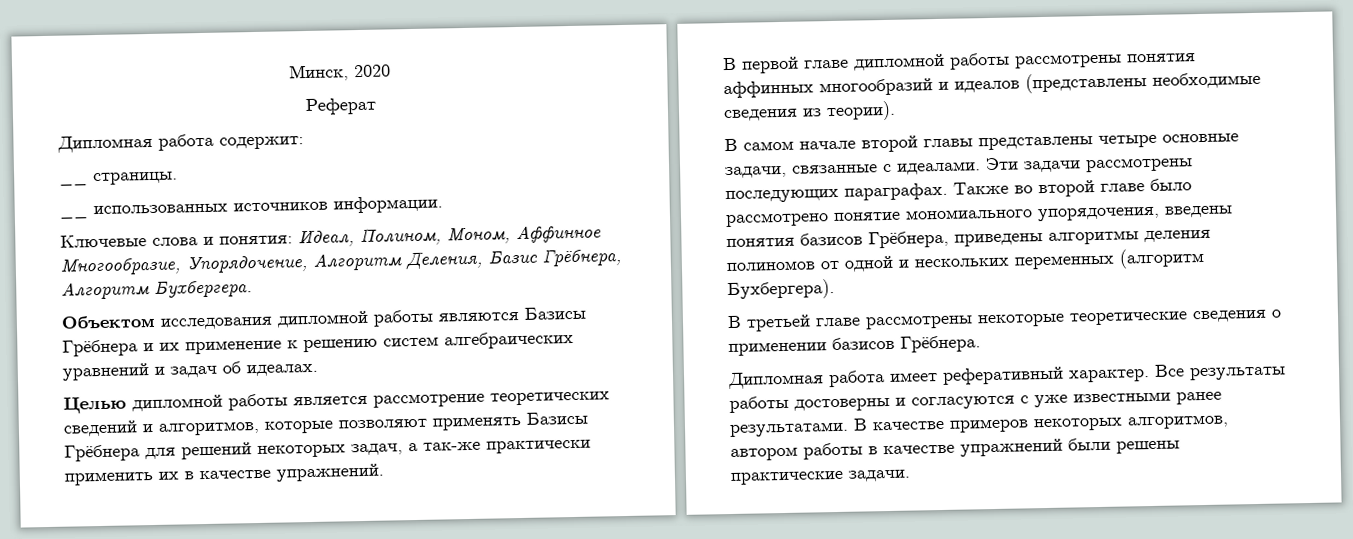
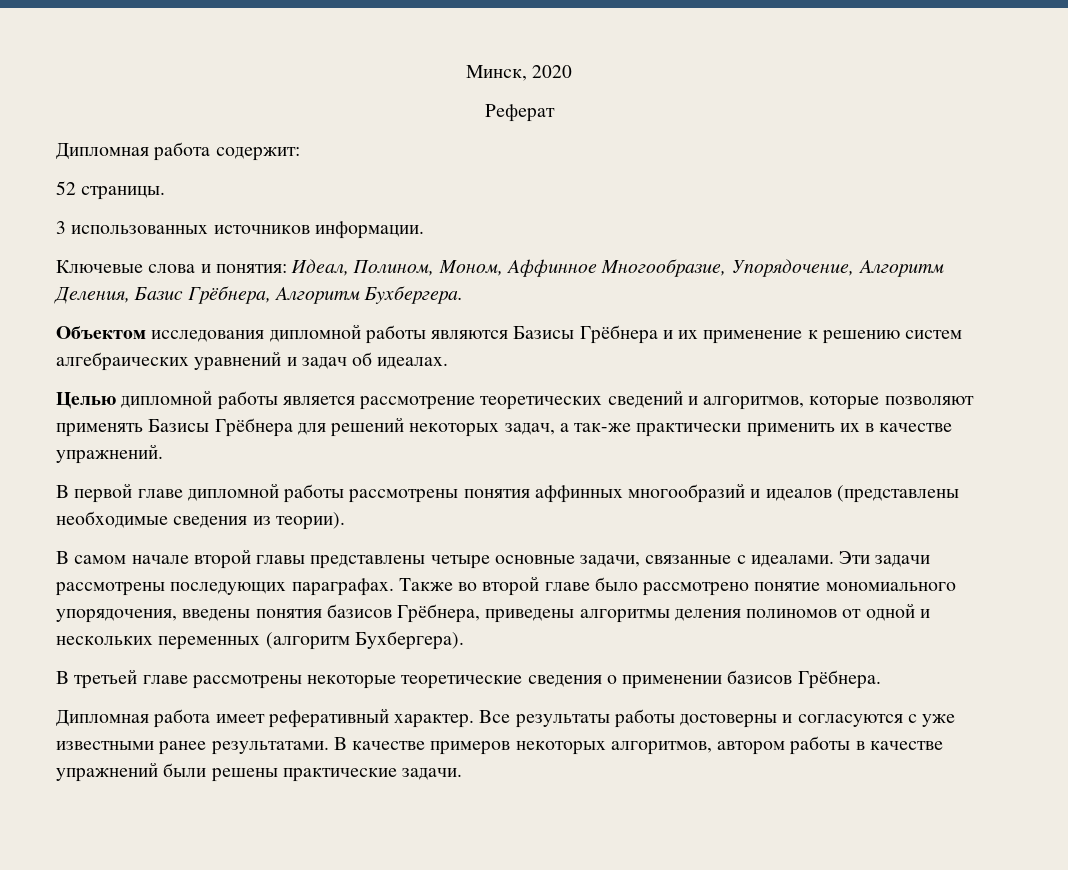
- __ страницы.
+ 52 страницы.
- __ использованных источников информации.
+ 3 использованных источников информации.

